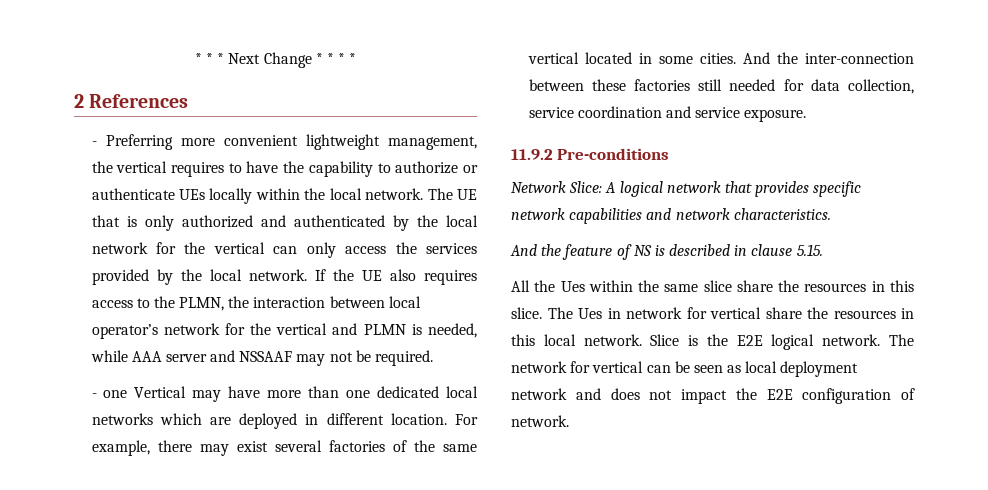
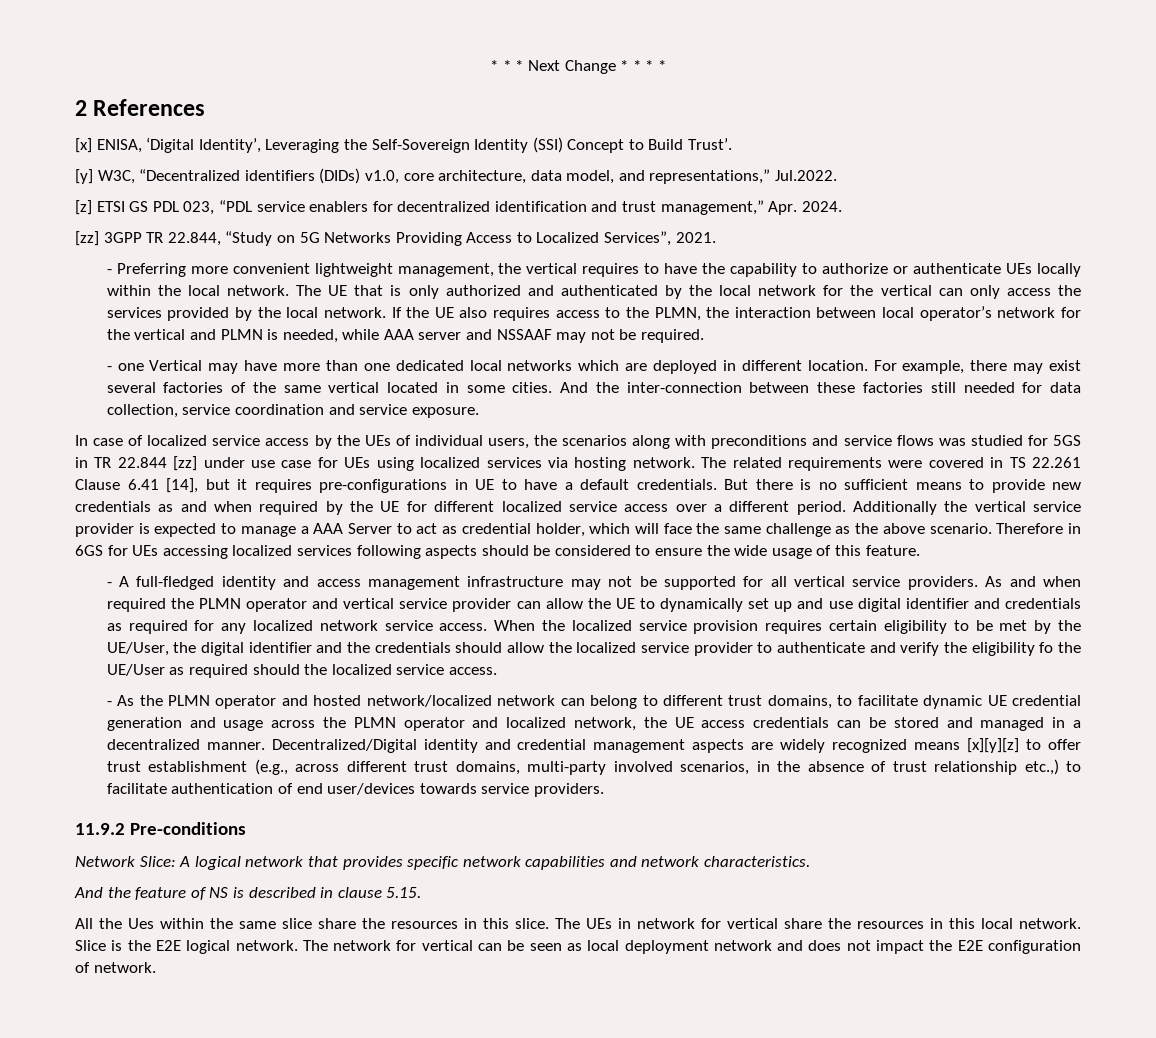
+ [x] ENISA, ‘Digital Identity’, Leveraging the Self-Sovereign Identity (SSI) Concept to Build Trust’.
+ [y] W3C, “Decentralized identifiers (DIDs) v1.0, core architecture, data model, and representations,” Jul.2022.
+ [z] ETSI GS PDL 023, “PDL service enablers for decentralized identification and trust management,” Apr. 2024.
+ [zz] 3GPP TR 22.844, “Study on 5G Networks Providing Access to Localized Services”, 2021.
+ In case of localized service access by the UEs of individual users, the scenarios along with preconditions and service flows was studied for 5GS in TR 22.844 [zz] under use case for UEs using localized services via hosting network. The related requirements were covered in TS 22.261 Clause 6.41 [14], but it requires pre-configurations in UE to have a default credentials. But there is no sufficient means to provide new credentials as and when required by the UE for different localized service access over a different period. Additionally the vertical service provider is expected to manage a AAA Server to act as credential holder, which will face the same challenge as the above scenario. Therefore in 6GS for UEs accessing localized services following aspects should be considered to ensure the wide usage of this feature.
+ - A full-fledged identity and access management infrastructure may not be supported for all vertical service providers. As and when required the PLMN operator and vertical service provider can allow the UE to dynamically set up and use digital identifier and credentials as required for any localized network service access. When the localized service provision requires certain eligibility to be met by the UE/User, the digital identifier and the credentials should allow the localized service provider to authenticate and verify the eligibility fo the UE/User as required should the localized service access.
+ - As the PLMN operator and hosted network/localized network can belong to different trust domains, to facilitate dynamic UE credential generation and usage across the PLMN operator and localized network, the UE access credentials can be stored and managed in a decentralized manner. Decentralized/Digital identity and credential management aspects are widely recognized means [x][y][z] to offer trust establishment (e.g., across different trust domains, multi-party involved scenarios, in the absence of trust relationship etc.,) to facilitate authentication of end user/devices towards service providers.
- The Ues in network for vertical share the resources in this local network.
+ The UEs in network for vertical share the resources in this local network.

